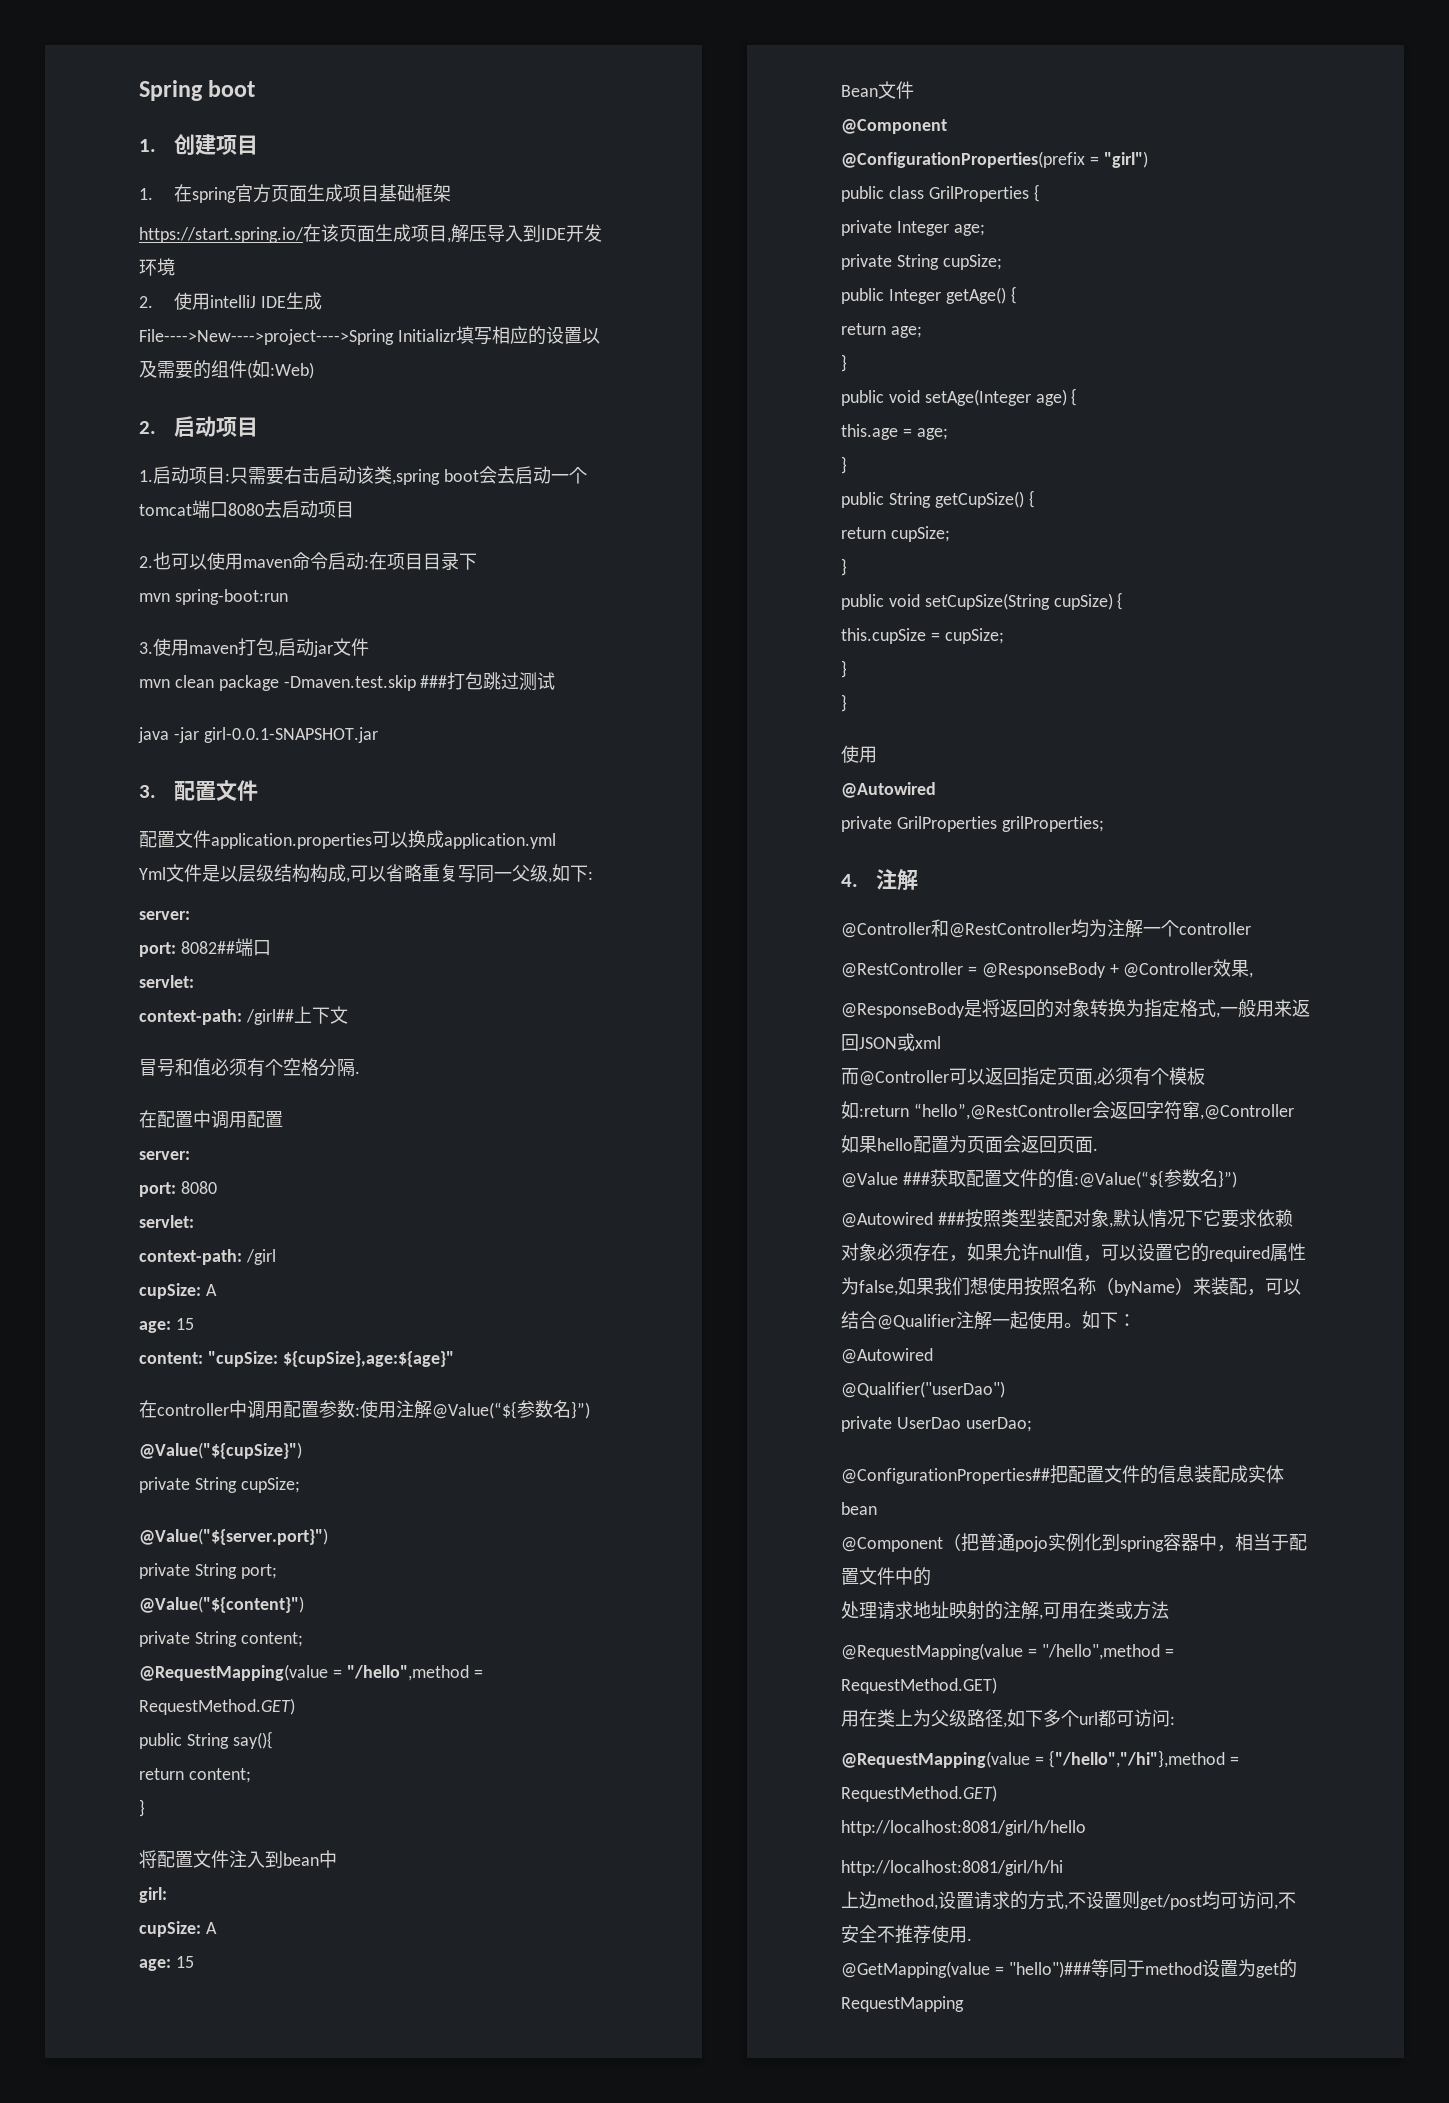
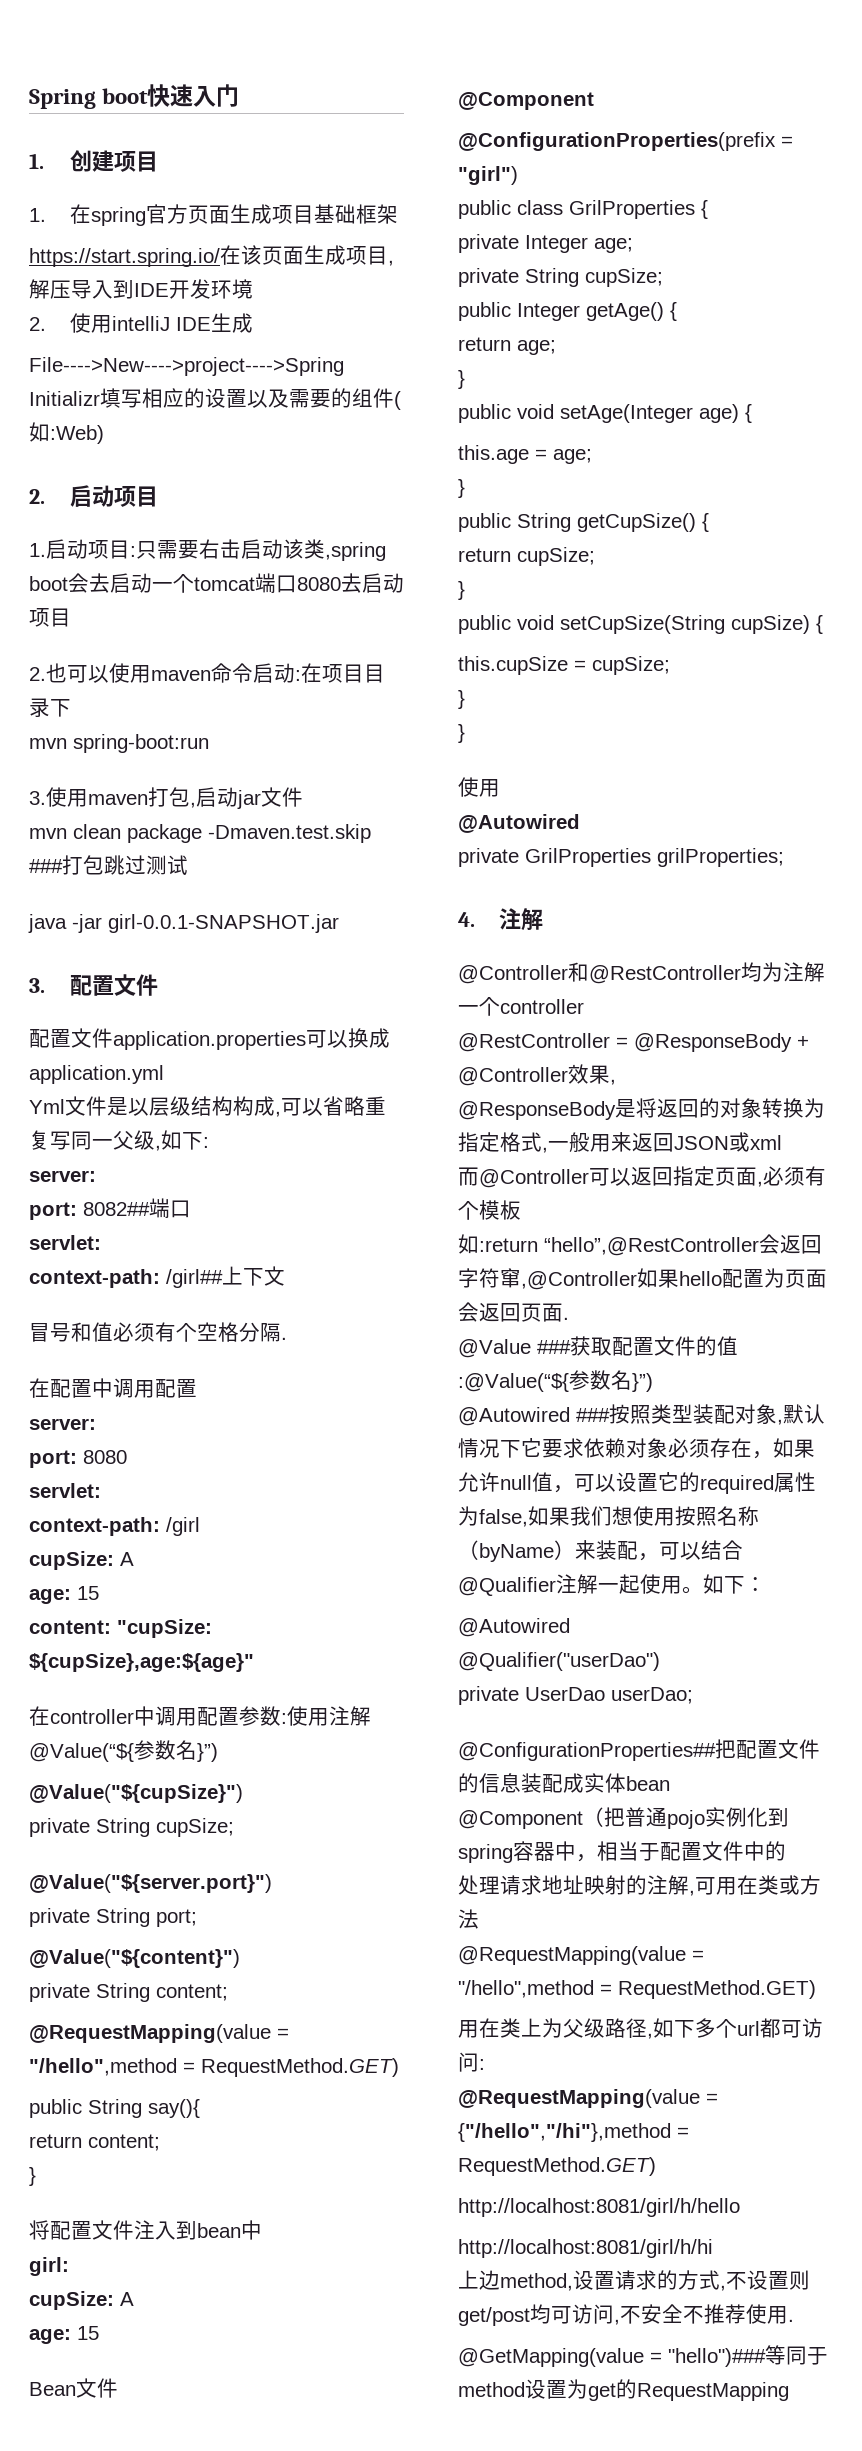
- Spring boot
+ Spring boot快速入门

